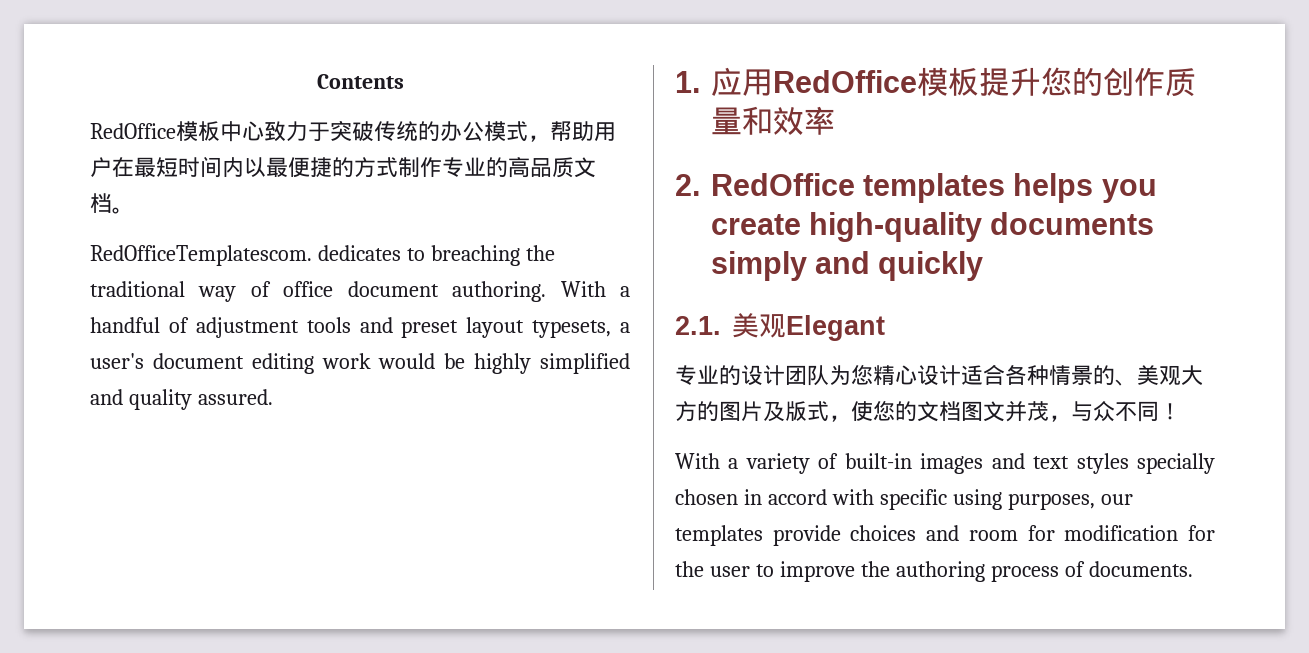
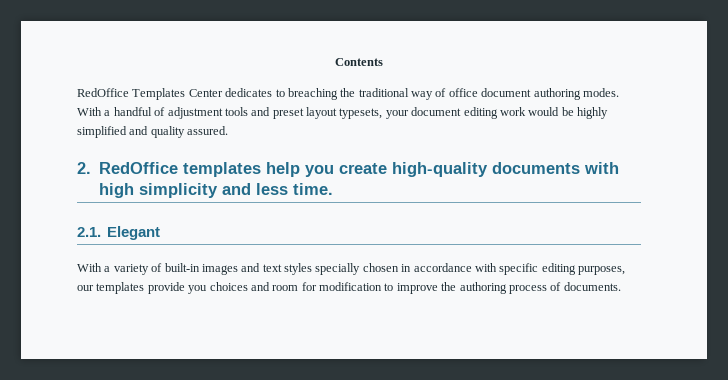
- RedOffice模板中心致力于突破传统的办公模式，帮助用户在最短时间内以最便捷的方式制作专业的高品质文档。
- RedOfficeTemplatescom. dedicates to breaching the traditional way of office document authoring.
+ RedOffice Templates Center dedicates to breaching the traditional way of office document authoring modes.
- With a handful of adjustment tools and preset layout typesets, a user's document editing work would be highly simplified and quality assured.
+ With a handful of adjustment tools and preset layout typesets, your document editing work would be highly simplified and quality assured.
- 1.应用RedOffice模板提升您的创作质量和效率
- 2. RedOffice templates helps you create high-quality documents simply and quickly
+ 2. RedOffice templates help you create high-quality documents with high simplicity and less time.
- 2.1.美观Elegant
+ 2.1. Elegant
- 专业的设计团队为您精心设计适合各种情景的、美观大方的图片及版式，使您的文档图文并茂，与众不同！
- With a variety of built-in images and text styles specially chosen in accord with specific using purposes, our templates provide choices and room for modification for the user to improve the authoring process of documents.
+ With a variety of built-in images and text styles specially chosen in accordance with specific editing purposes, our templates provide you choices and room for modification to improve the authoring process of documents.

